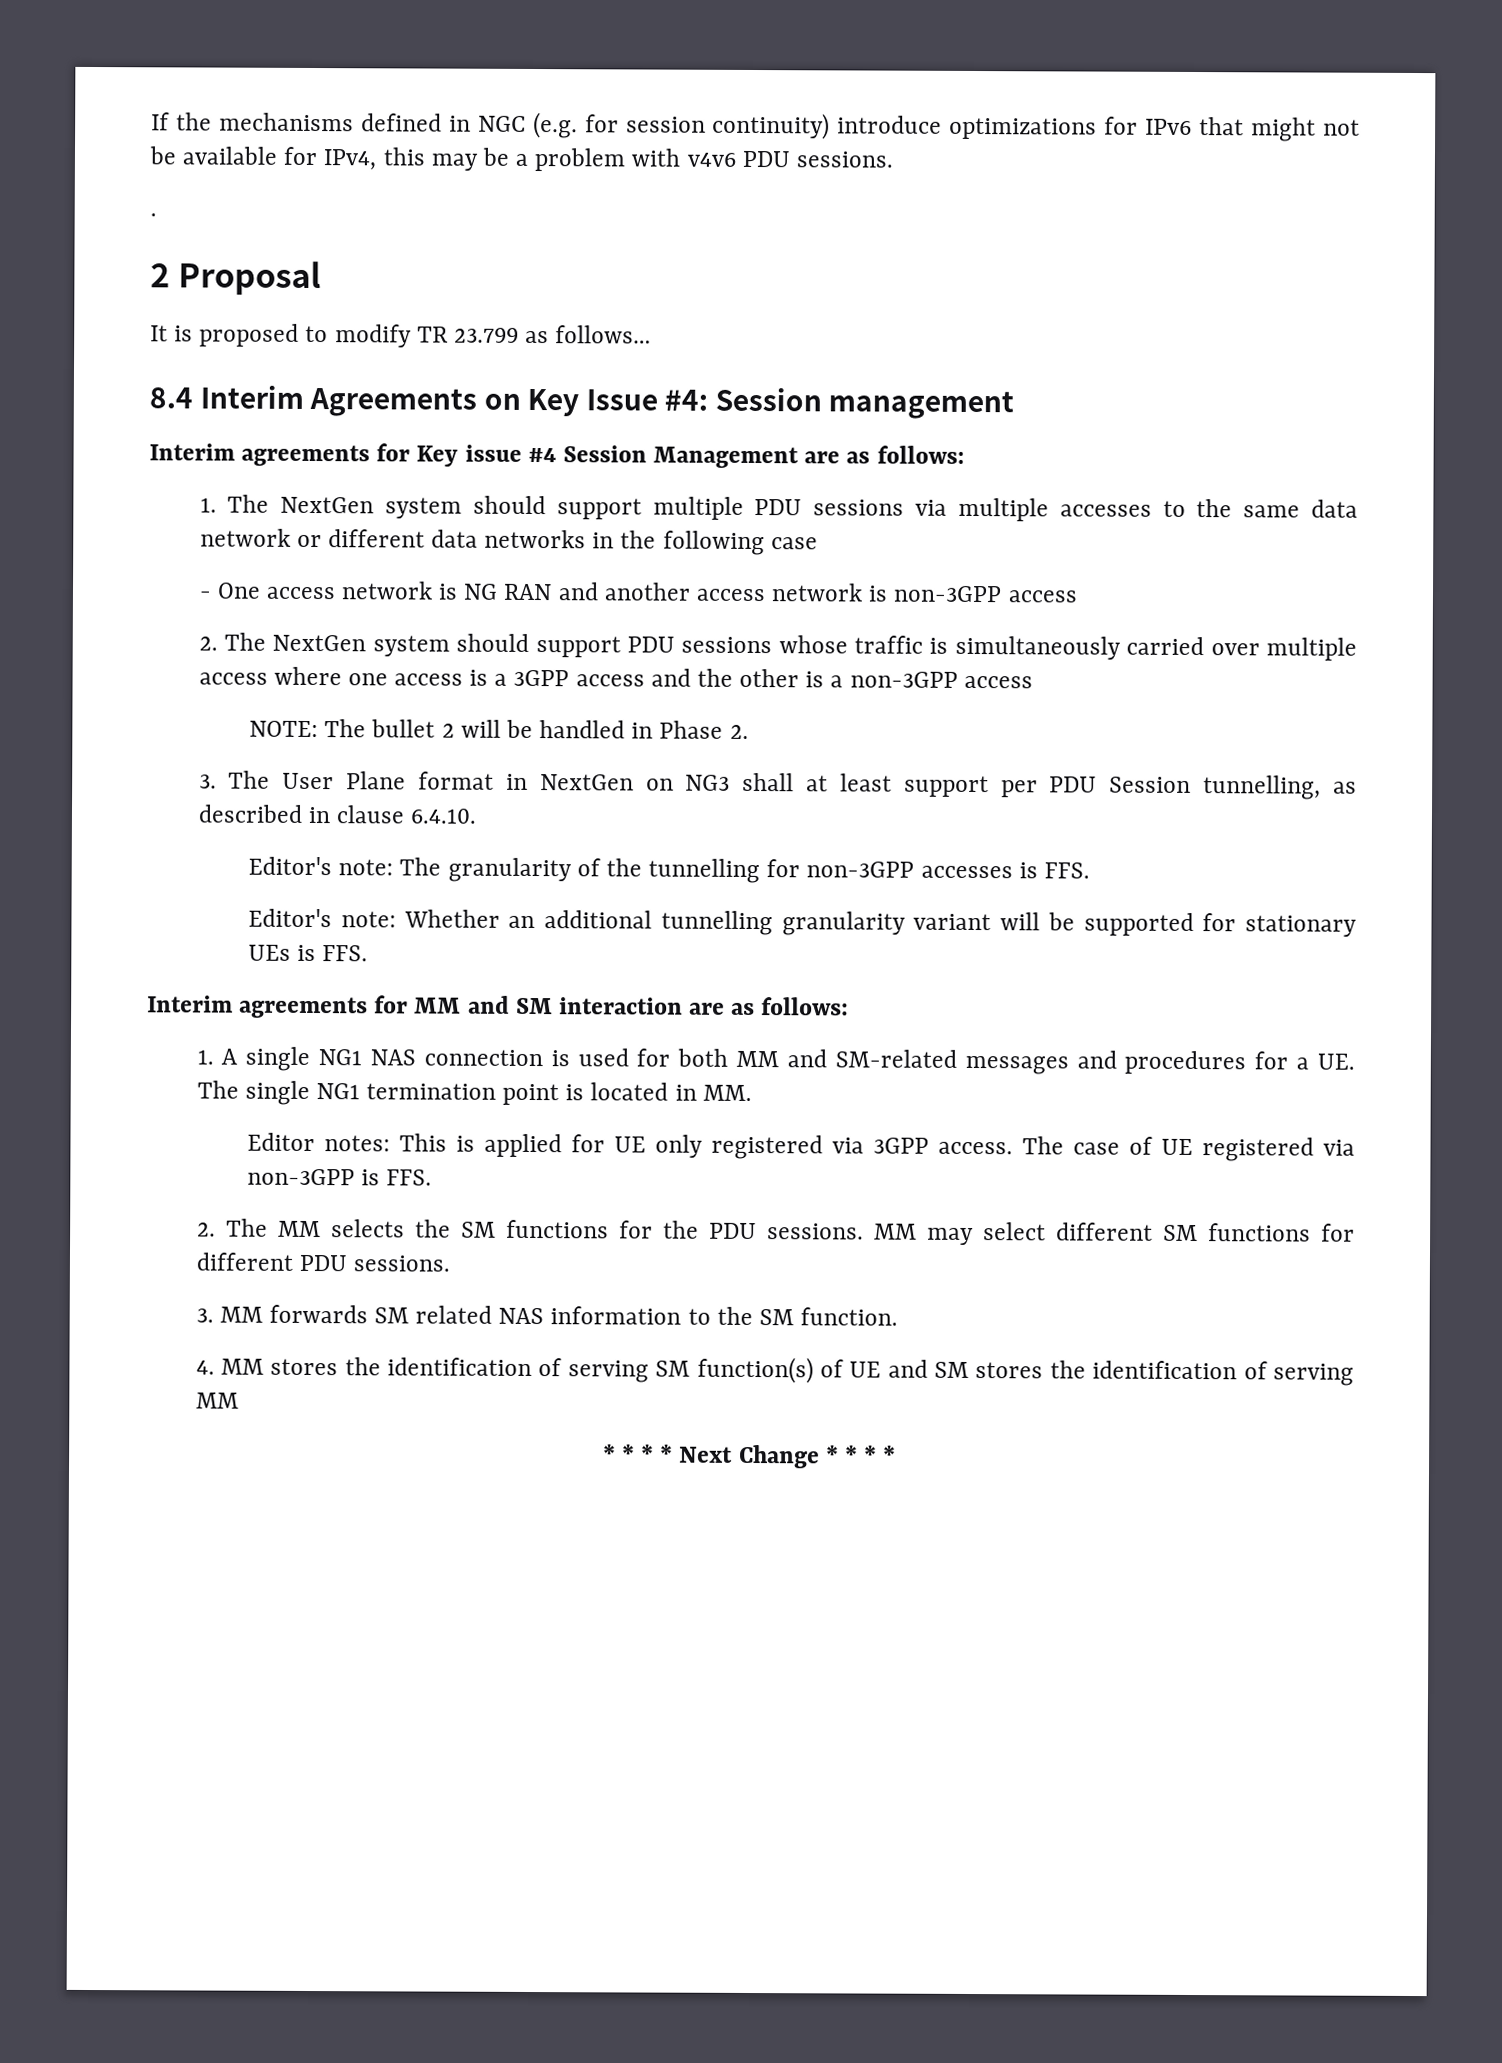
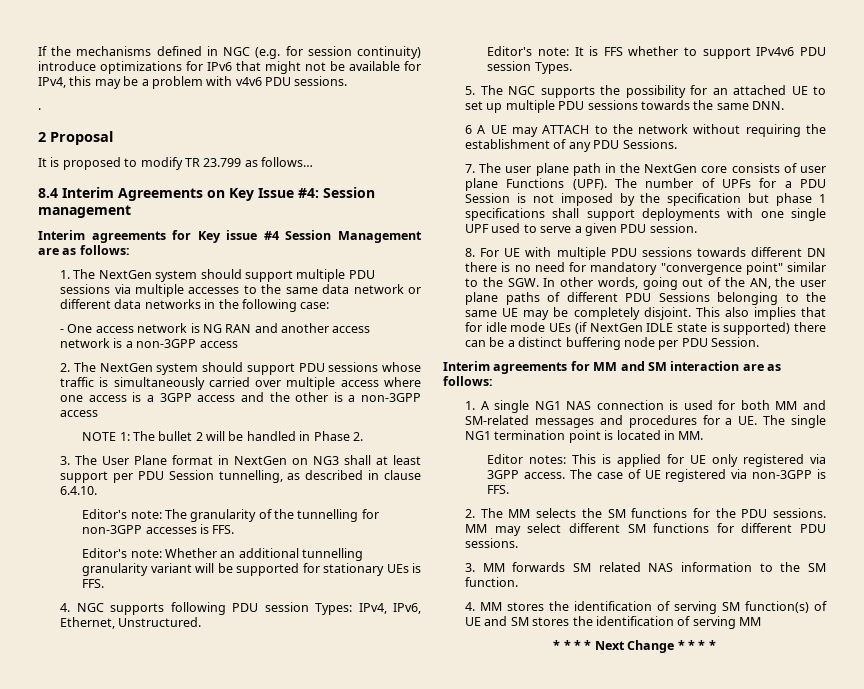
- 1. The NextGen system should support multiple PDU sessions via multiple accesses to the same data network or different data networks in the following case
+ 1. The NextGen system should support multiple PDU sessions via multiple accesses to the same data network or different data networks in the following case:
- - One access network is NG RAN and another access network is non-3GPP access
+ - One access network is NG RAN and another access network is a non-3GPP access
- NOTE: The bullet 2 will be handled in Phase 2.
+ NOTE 1: The bullet 2 will be handled in Phase 2.
+ 4. NGC supports following PDU session Types: IPv4, IPv6, Ethernet, Unstructured.
+ Editor's note: It is FFS whether to support IPv4v6 PDU session Types.
+ 5. The NGC supports the possibility for an attached UE to set up multiple PDU sessions towards the same DNN.
+ 6 A UE may ATTACH to the network without requiring the establishment of any PDU Sessions.
+ 7. The user plane path in the NextGen core consists of user plane Functions (UPF). The number of UPFs for a PDU Session is not imposed by the specification but phase 1 specifications shall support deployments with one single UPF used to serve a given PDU session.
+ 8. For UE with multiple PDU sessions towards different DN there is no need for mandatory "convergence point" similar to the SGW. In other words, going out of the AN, the user plane paths of different PDU Sessions belonging to the same UE may be completely disjoint. This also implies that for idle mode UEs (if NextGen IDLE state is supported) there can be a distinct buffering node per PDU Session.

